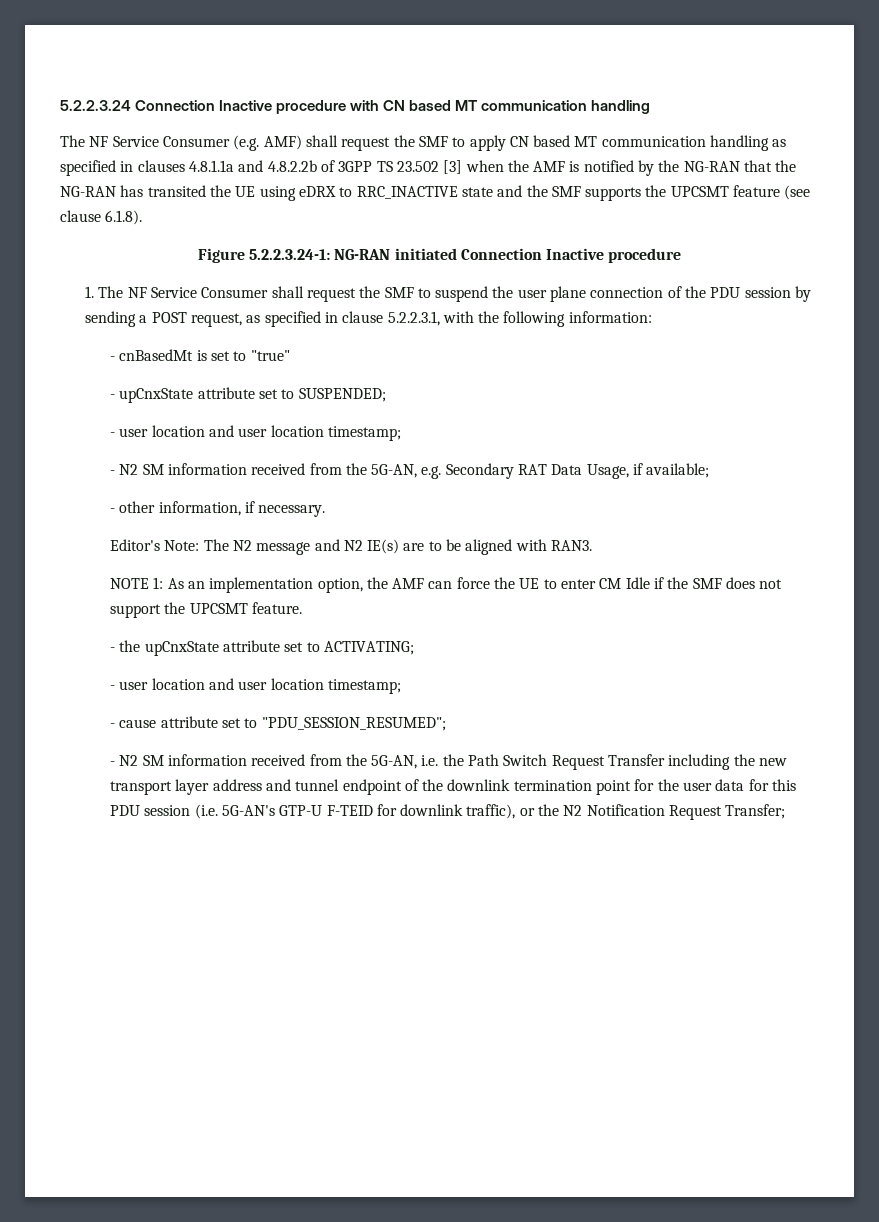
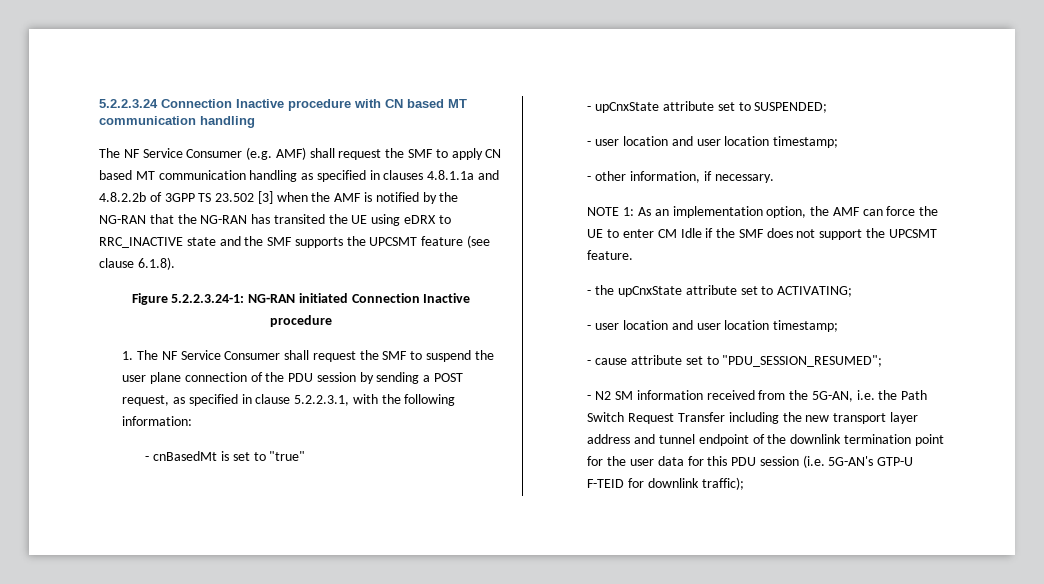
- - N2 SM information received from the 5G-AN, e.g. Secondary RAT Data Usage, if available;
- Editor's Note: The N2 message and N2 IE(s) are to be aligned with RAN3.
- - N2 SM information received from the 5G-AN, i.e. the Path Switch Request Transfer including the new transport layer address and tunnel endpoint of the downlink termination point for the user data for this PDU session (i.e. 5G-AN's GTP-U F-TEID for downlink traffic), or the N2 Notification Request Transfer;
+ - N2 SM information received from the 5G-AN, i.e. the Path Switch Request Transfer including the new transport layer address and tunnel endpoint of the downlink termination point for the user data for this PDU session (i.e. 5G-AN's GTP-U F-TEID for downlink traffic);

